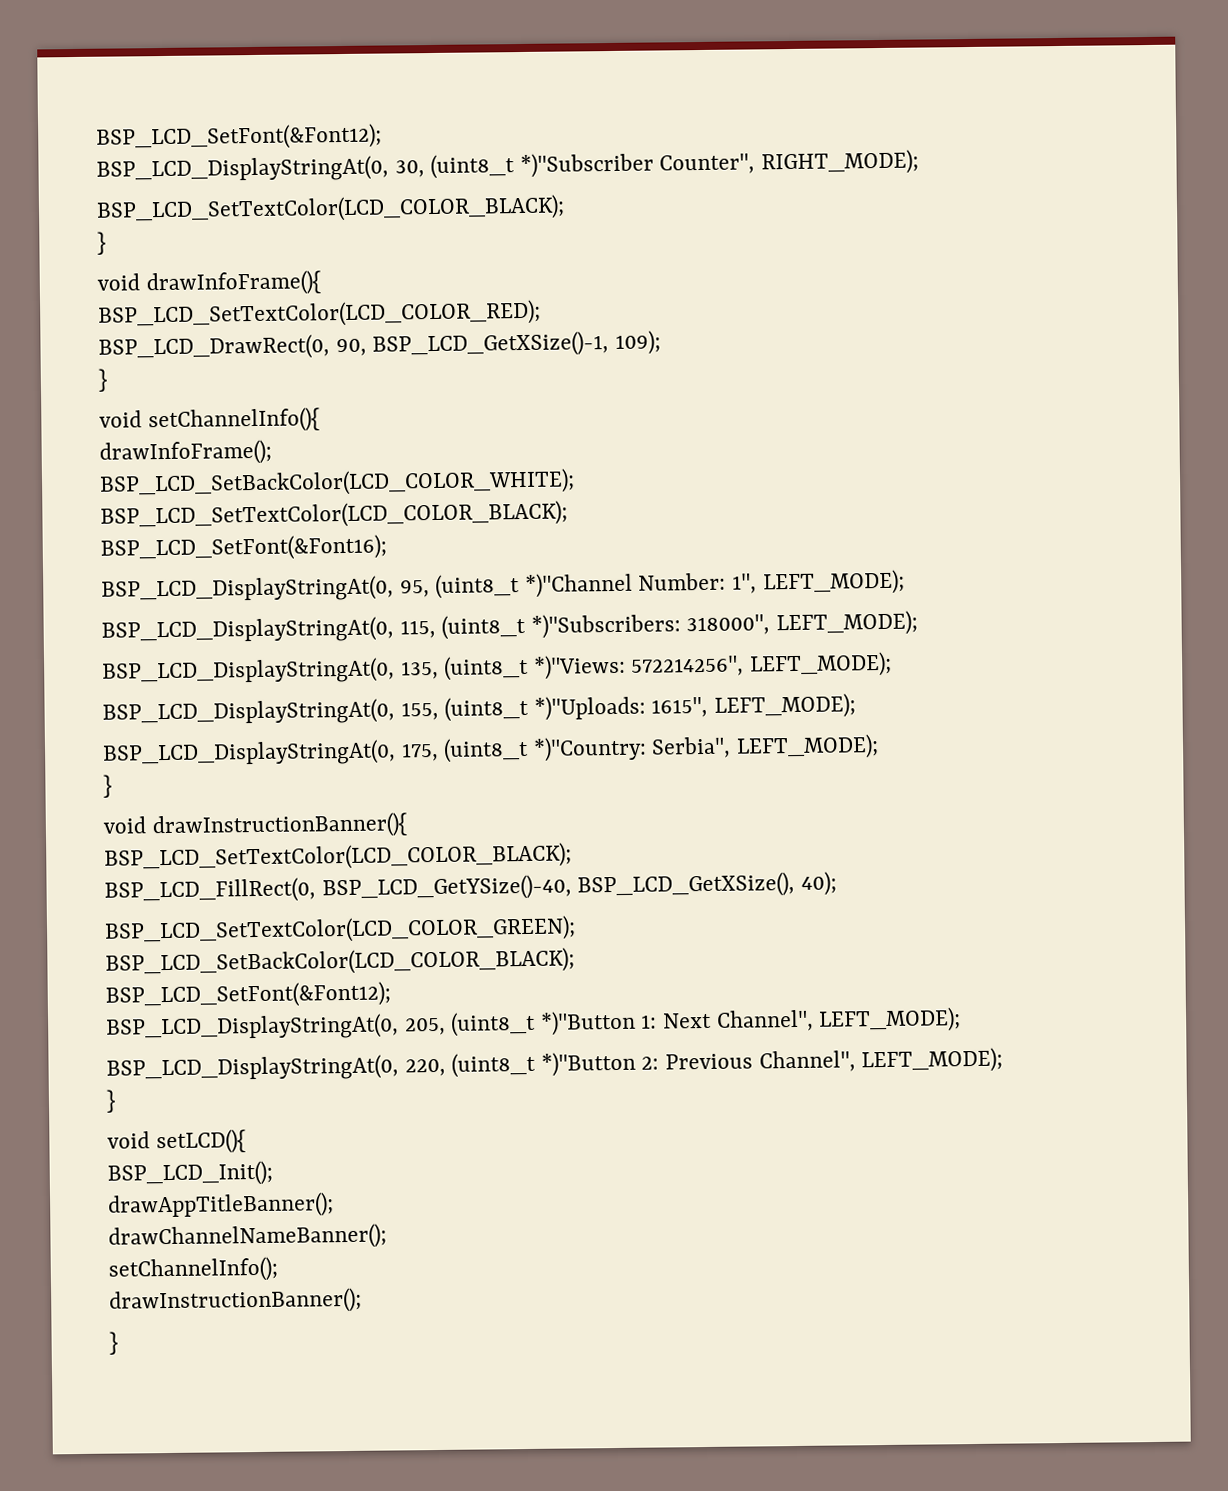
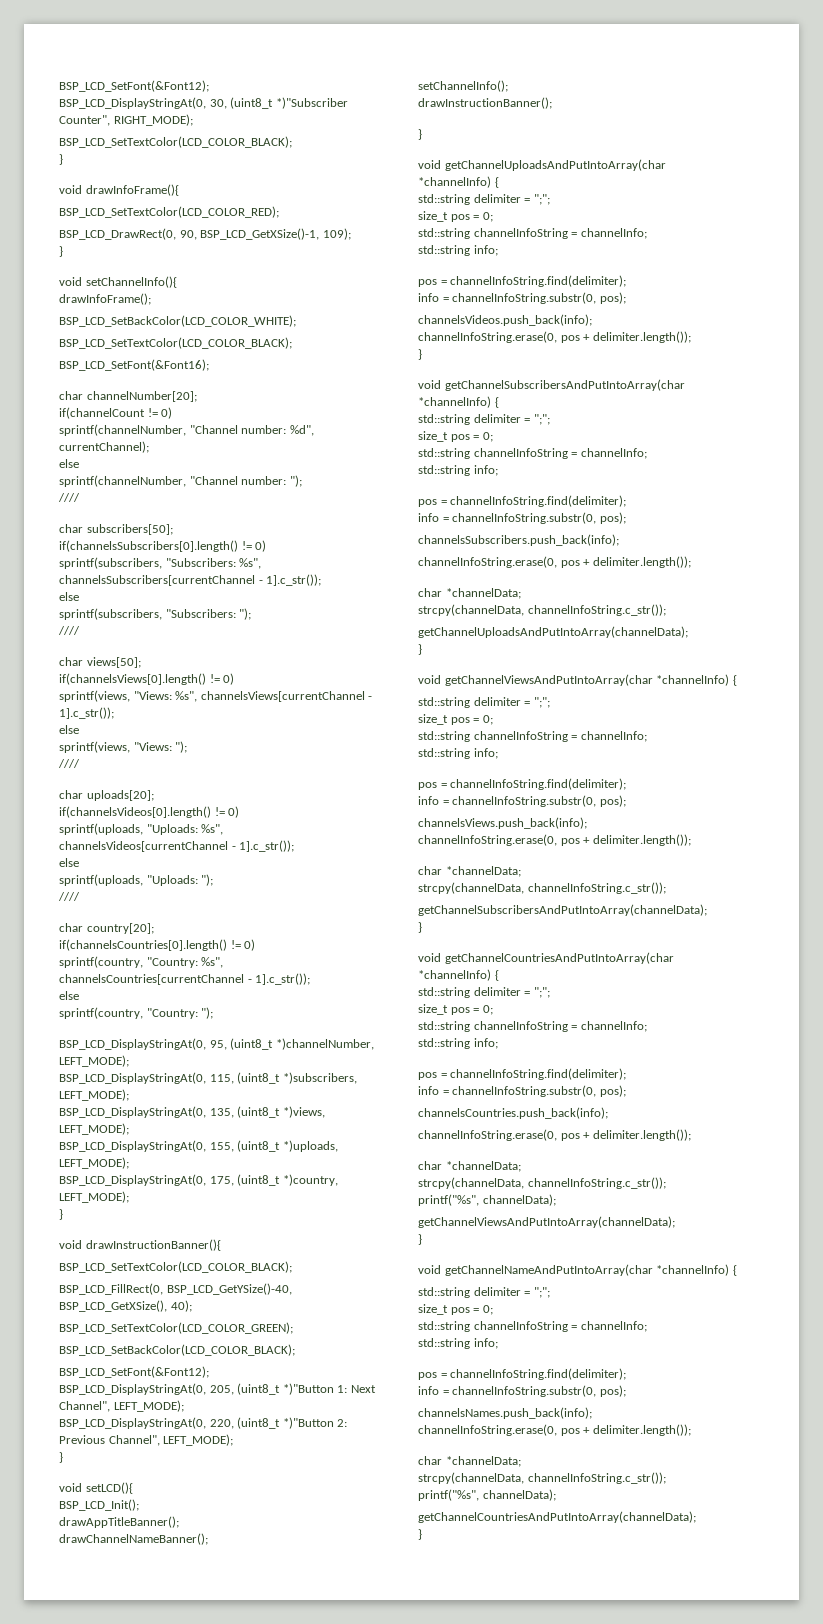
+ char channelNumber[20];
+ if(channelCount != 0)
+ sprintf(channelNumber, "Channel number: %d", currentChannel);
+ else
+ sprintf(channelNumber, "Channel number: ");
+ ////
+ char subscribers[50];
+ if(channelsSubscribers[0].length() != 0)
+ sprintf(subscribers, "Subscribers: %s", channelsSubscribers[currentChannel - 1].c_str());
+ else
+ sprintf(subscribers, "Subscribers: ");
+ ////
+ char views[50];
+ if(channelsViews[0].length() != 0)
+ sprintf(views, "Views: %s", channelsViews[currentChannel - 1].c_str());
+ else
+ sprintf(views, "Views: ");
+ ////
+ char uploads[20];
+ if(channelsVideos[0].length() != 0)
+ sprintf(uploads, "Uploads: %s", channelsVideos[currentChannel - 1].c_str());
+ else
+ sprintf(uploads, "Uploads: ");
+ ////
+ char country[20];
+ if(channelsCountries[0].length() != 0)
+ sprintf(country, "Country: %s", channelsCountries[currentChannel - 1].c_str());
+ else
+ sprintf(country, "Country: ");
- BSP_LCD_DisplayStringAt(0, 95, (uint8_t *)"Channel Number: 1", LEFT_MODE);
+ BSP_LCD_DisplayStringAt(0, 95, (uint8_t *)channelNumber, LEFT_MODE);
- BSP_LCD_DisplayStringAt(0, 115, (uint8_t *)"Subscribers: 318000", LEFT_MODE);
+ BSP_LCD_DisplayStringAt(0, 115, (uint8_t *)subscribers, LEFT_MODE);
- BSP_LCD_DisplayStringAt(0, 135, (uint8_t *)"Views: 572214256", LEFT_MODE);
+ BSP_LCD_DisplayStringAt(0, 135, (uint8_t *)views, LEFT_MODE);
- BSP_LCD_DisplayStringAt(0, 155, (uint8_t *)"Uploads: 1615", LEFT_MODE);
+ BSP_LCD_DisplayStringAt(0, 155, (uint8_t *)uploads, LEFT_MODE);
- BSP_LCD_DisplayStringAt(0, 175, (uint8_t *)"Country: Serbia", LEFT_MODE);
+ BSP_LCD_DisplayStringAt(0, 175, (uint8_t *)country, LEFT_MODE);
+ void getChannelUploadsAndPutIntoArray(char *channelInfo) {
+ std::string delimiter = ";";
+ size_t pos = 0;
+ std::string channelInfoString = channelInfo;
+ std::string info;
+ pos = channelInfoString.find(delimiter);
+ info = channelInfoString.substr(0, pos);
+ channelsVideos.push_back(info);
+ channelInfoString.erase(0, pos + delimiter.length());
+ }
+ void getChannelSubscribersAndPutIntoArray(char *channelInfo) {
+ std::string delimiter = ";";
+ size_t pos = 0;
+ std::string channelInfoString = channelInfo;
+ std::string info;
+ pos = channelInfoString.find(delimiter);
+ info = channelInfoString.substr(0, pos);
+ channelsSubscribers.push_back(info);
+ channelInfoString.erase(0, pos + delimiter.length());
+ char *channelData;
+ strcpy(channelData, channelInfoString.c_str());
+ getChannelUploadsAndPutIntoArray(channelData);
+ }
+ void getChannelViewsAndPutIntoArray(char *channelInfo) {
+ std::string delimiter = ";";
+ size_t pos = 0;
+ std::string channelInfoString = channelInfo;
+ std::string info;
+ pos = channelInfoString.find(delimiter);
+ info = channelInfoString.substr(0, pos);
+ channelsViews.push_back(info);
+ channelInfoString.erase(0, pos + delimiter.length());
+ char *channelData;
+ strcpy(channelData, channelInfoString.c_str());
+ getChannelSubscribersAndPutIntoArray(channelData);
+ }
+ void getChannelCountriesAndPutIntoArray(char *channelInfo) {
+ std::string delimiter = ";";
+ size_t pos = 0;
+ std::string channelInfoString = channelInfo;
+ std::string info;
+ pos = channelInfoString.find(delimiter);
+ info = channelInfoString.substr(0, pos);
+ channelsCountries.push_back(info);
+ channelInfoString.erase(0, pos + delimiter.length());
+ char *channelData;
+ strcpy(channelData, channelInfoString.c_str());
+ printf("%s", channelData);
+ getChannelViewsAndPutIntoArray(channelData);
+ }
+ void getChannelNameAndPutIntoArray(char *channelInfo) {
+ std::string delimiter = ";";
+ size_t pos = 0;
+ std::string channelInfoString = channelInfo;
+ std::string info;
+ pos = channelInfoString.find(delimiter);
+ info = channelInfoString.substr(0, pos);
+ channelsNames.push_back(info);
+ channelInfoString.erase(0, pos + delimiter.length());
+ char *channelData;
+ strcpy(channelData, channelInfoString.c_str());
+ printf("%s", channelData);
+ getChannelCountriesAndPutIntoArray(channelData);
+ }

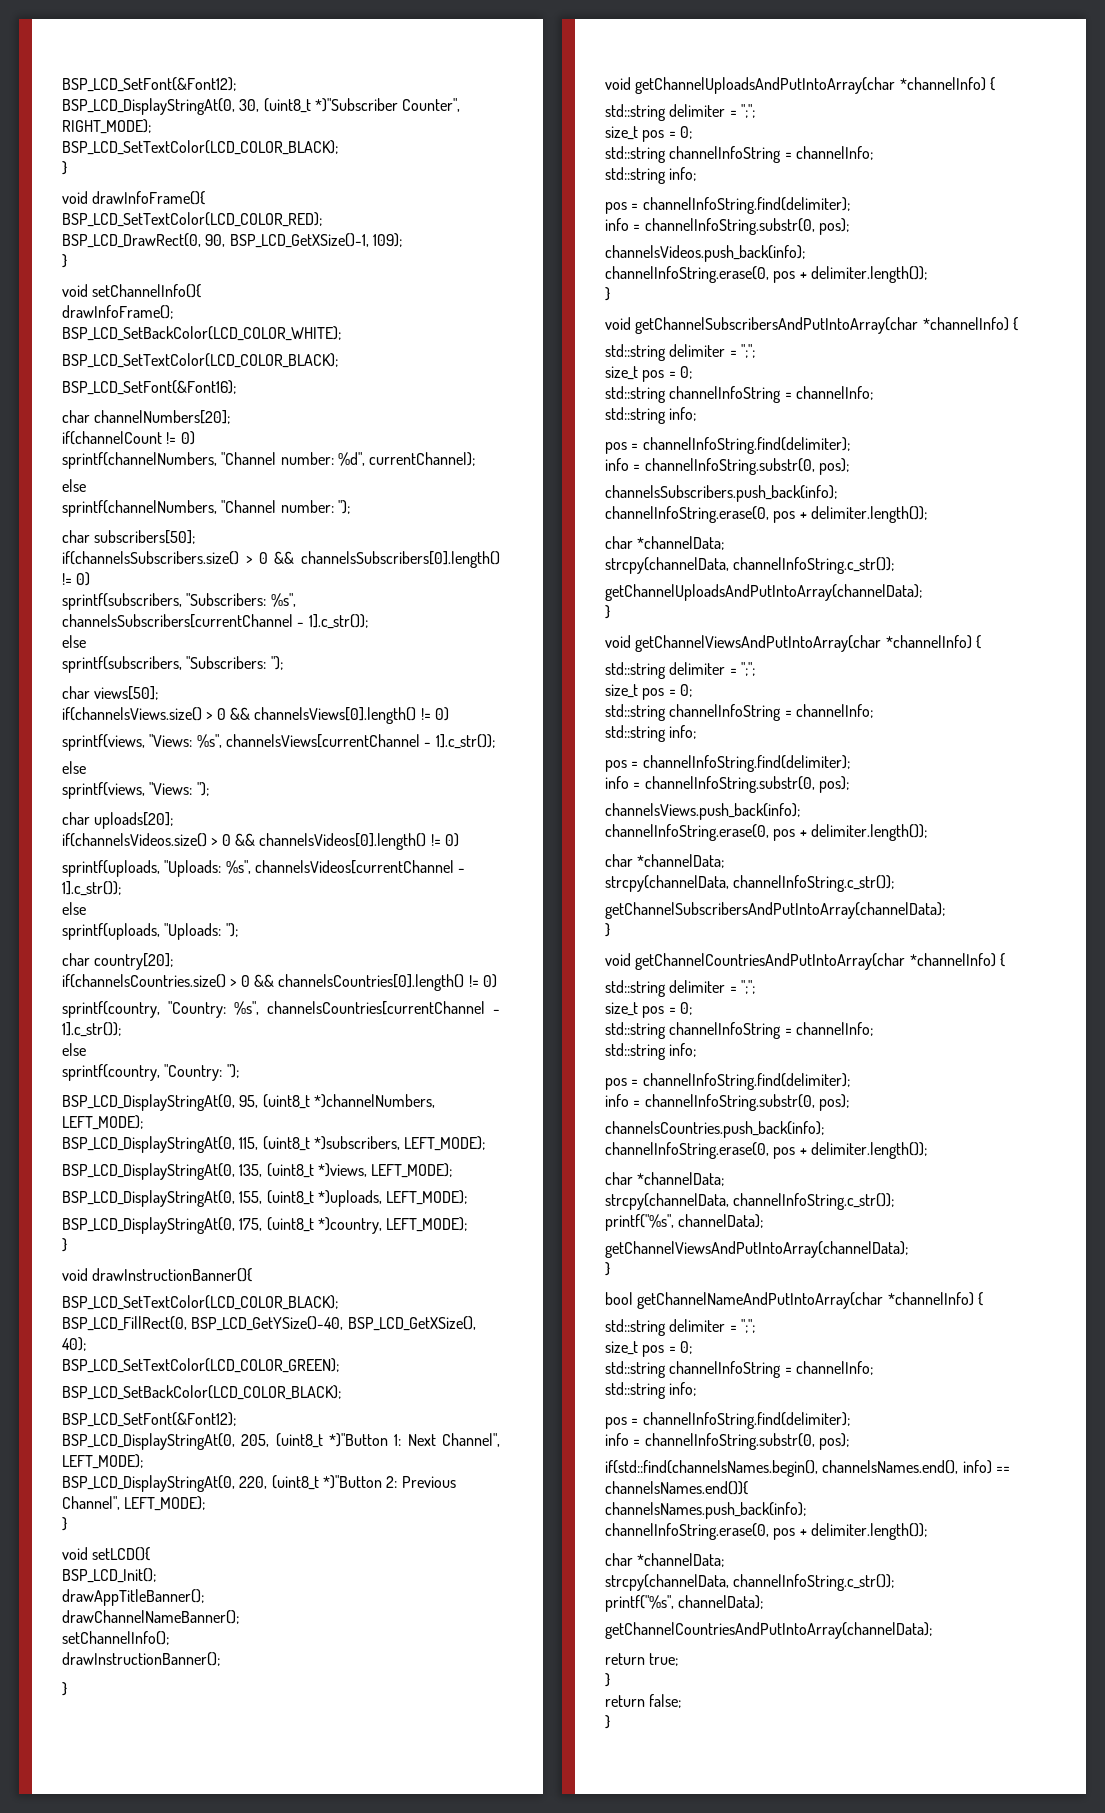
- char channelNumber[20];
+ char channelNumbers[20];
- sprintf(channelNumber, "Channel number: %d", currentChannel);
+ sprintf(channelNumbers, "Channel number: %d", currentChannel);
- sprintf(channelNumber, "Channel number: ");
- ////
+ sprintf(channelNumbers, "Channel number: ");
- if(channelsSubscribers[0].length() != 0)
+ if(channelsSubscribers.size() > 0 && channelsSubscribers[0].length() != 0)
  sprintf(subscribers, "Subscribers: ");
- ////
- if(channelsViews[0].length() != 0)
+ if(channelsViews.size() > 0 && channelsViews[0].length() != 0)
  sprintf(views, "Views: ");
- ////
- if(channelsVideos[0].length() != 0)
+ if(channelsVideos.size() > 0 && channelsVideos[0].length() != 0)
  sprintf(uploads, "Uploads: ");
- ////
- if(channelsCountries[0].length() != 0)
+ if(channelsCountries.size() > 0 && channelsCountries[0].length() != 0)
- BSP_LCD_DisplayStringAt(0, 95, (uint8_t *)channelNumber, LEFT_MODE);
+ BSP_LCD_DisplayStringAt(0, 95, (uint8_t *)channelNumbers, LEFT_MODE);
- void getChannelNameAndPutIntoArray(char *channelInfo) {
+ bool getChannelNameAndPutIntoArray(char *channelInfo) {
+ if(std::find(channelsNames.begin(), channelsNames.end(), info) == channelsNames.end()){
  getChannelCountriesAndPutIntoArray(channelData);
+ return true;
+ }
+ return false;

